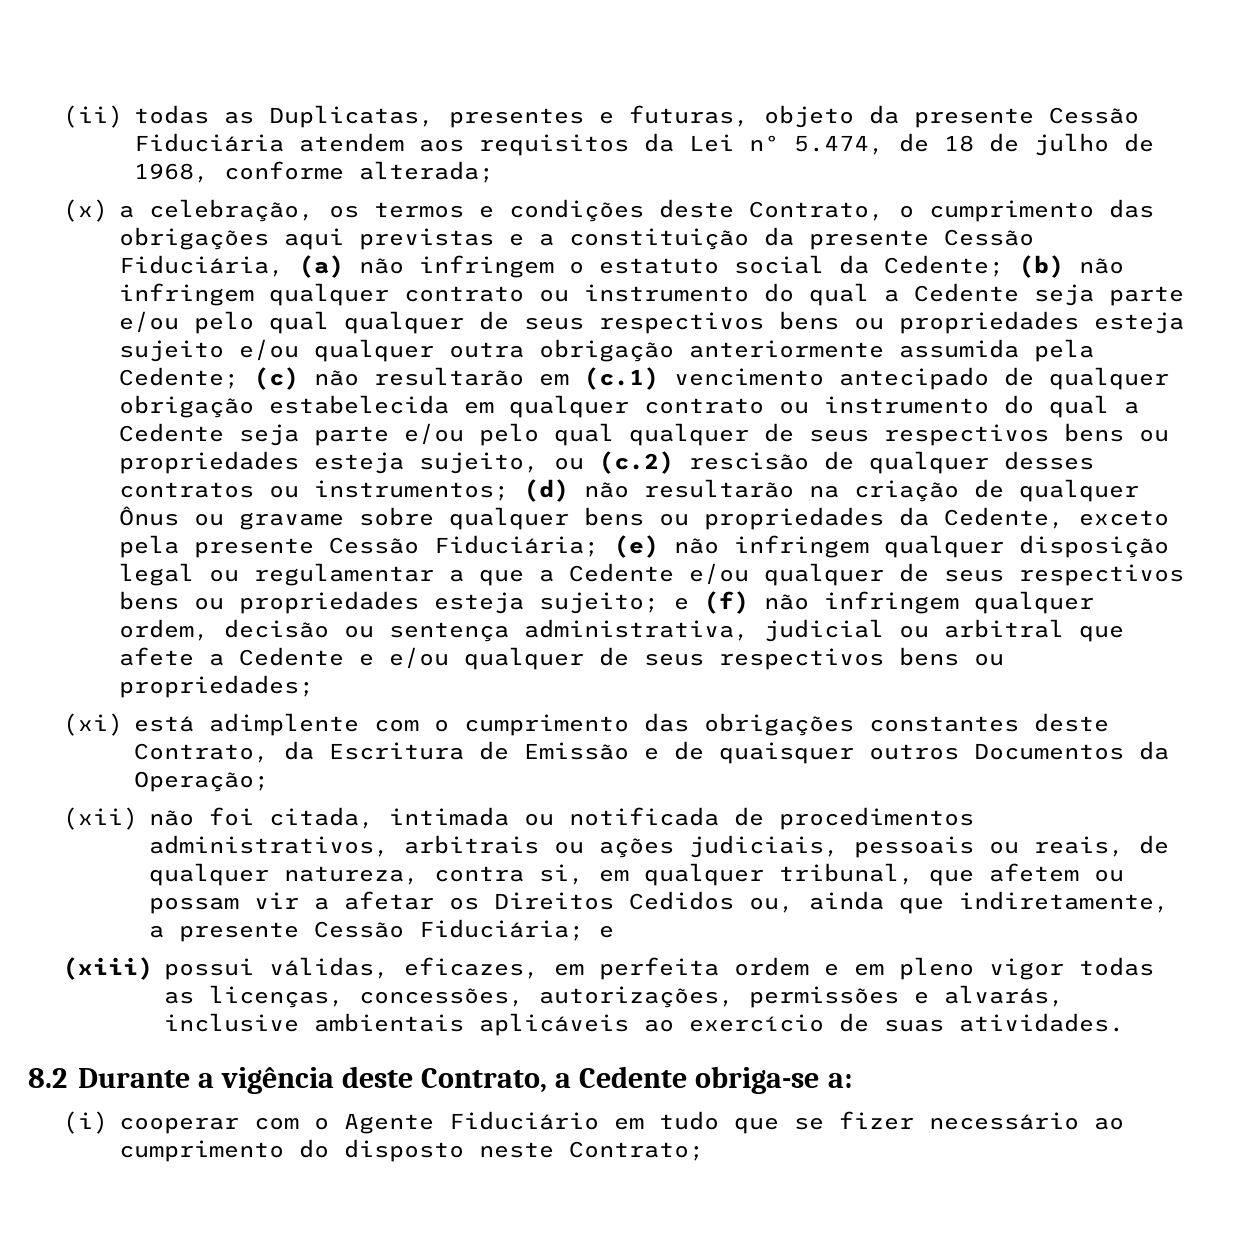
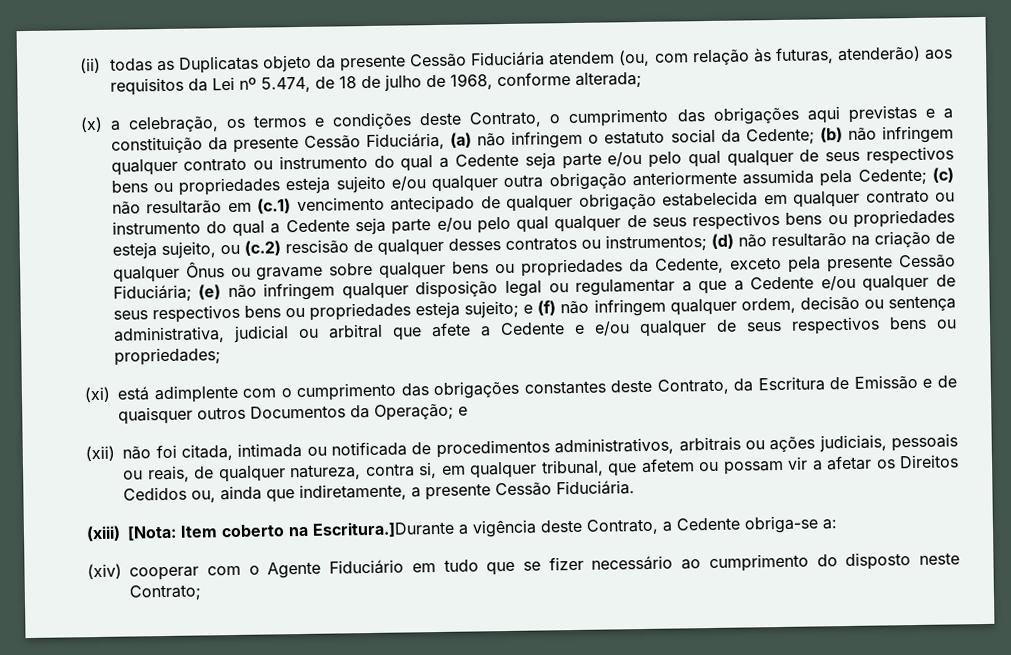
- (ii) todas as Duplicatas, presentes e futuras, objeto da presente Cessão Fiduciária atendem aos requisitos da Lei nº 5.474, de 18 de julho de 1968, conforme alterada;
+ (ii) todas as Duplicatas objeto da presente Cessão Fiduciária atendem (ou, com relação às futuras, atenderão) aos requisitos da Lei nº 5.474, de 18 de julho de 1968, conforme alterada;
- (xi) está adimplente com o cumprimento das obrigações constantes deste Contrato, da Escritura de Emissão e de quaisquer outros Documentos da Operação;
+ (xi) está adimplente com o cumprimento das obrigações constantes deste Contrato, da Escritura de Emissão e de quaisquer outros Documentos da Operação; e
- (xii) não foi citada, intimada ou notificada de procedimentos administrativos, arbitrais ou ações judiciais, pessoais ou reais, de qualquer natureza, contra si, em qualquer tribunal, que afetem ou possam vir a afetar os Direitos Cedidos ou, ainda que indiretamente, a presente Cessão Fiduciária; e
+ (xii) não foi citada, intimada ou notificada de procedimentos administrativos, arbitrais ou ações judiciais, pessoais ou reais, de qualquer natureza, contra si, em qualquer tribunal, que afetem ou possam vir a afetar os Direitos Cedidos ou, ainda que indiretamente, a presente Cessão Fiduciária.
- (xiii) possui válidas, eficazes, em perfeita ordem e em pleno vigor todas as licenças, concessões, autorizações, permissões e alvarás, inclusive ambientais aplicáveis ao exercício de suas atividades.
- 8.2 Durante a vigência deste Contrato, a Cedente obriga-se a:
+ (xiii) [Nota: Item coberto na Escritura.]Durante a vigência deste Contrato, a Cedente obriga-se a:
- (i) cooperar com o Agente Fiduciário em tudo que se fizer necessário ao cumprimento do disposto neste Contrato;
+ (xiv) cooperar com o Agente Fiduciário em tudo que se fizer necessário ao cumprimento do disposto neste Contrato;

